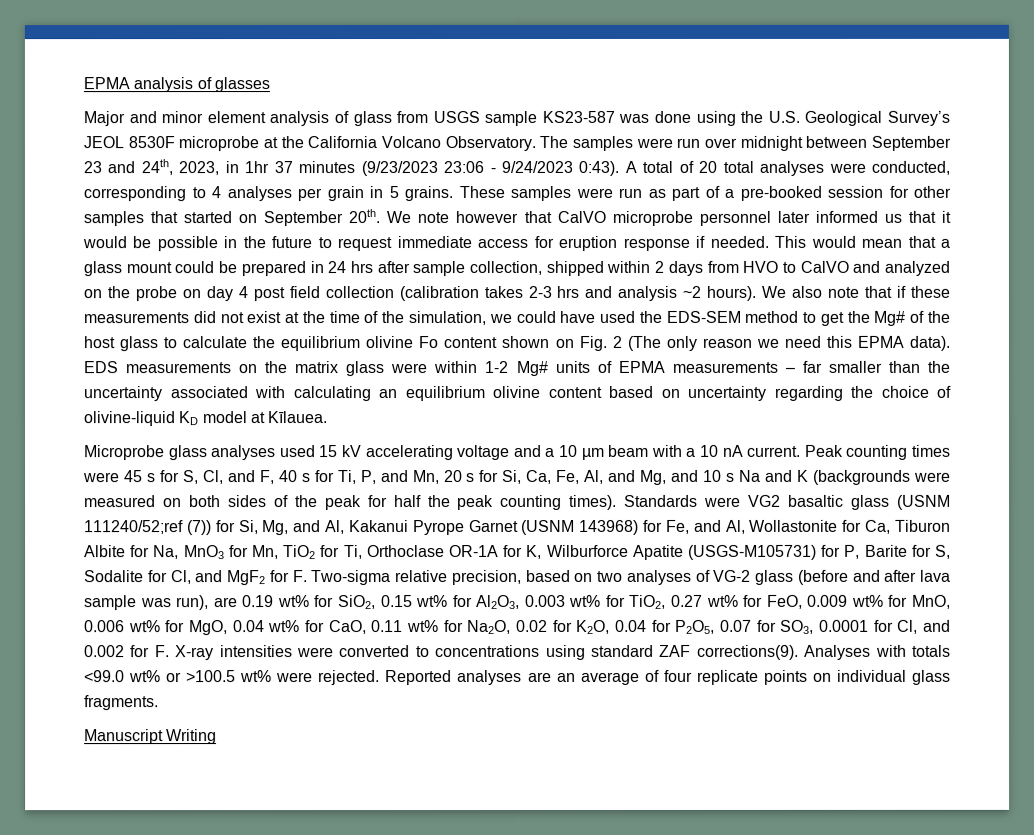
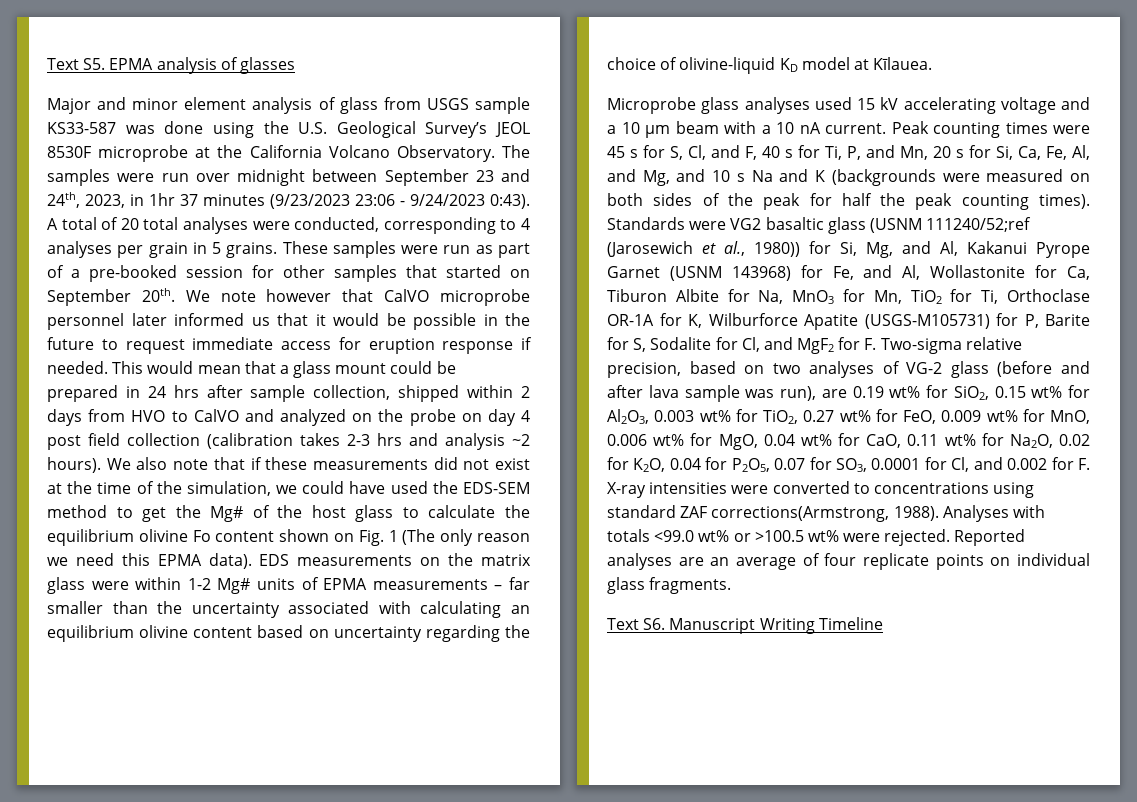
- EPMA analysis of glasses
+ Text S5. EPMA analysis of glasses
- Major and minor element analysis of glass from USGS sample KS23-587 was done using the U.S. Geological Survey’s JEOL 8530F microprobe at the California Volcano Observatory.
+ Major and minor element analysis of glass from USGS sample KS33-587 was done using the U.S. Geological Survey’s JEOL 8530F microprobe at the California Volcano Observatory.
- We also note that if these measurements did not exist at the time of the simulation, we could have used the EDS-SEM method to get the Mg# of the host glass to calculate the equilibrium olivine Fo content shown on Fig. 2 (The only reason we need this EPMA data).
+ We also note that if these measurements did not exist at the time of the simulation, we could have used the EDS-SEM method to get the Mg# of the host glass to calculate the equilibrium olivine Fo content shown on Fig. 1 (The only reason we need this EPMA data).
- Standards were VG2 basaltic glass (USNM 111240/52;ref (7)) for Si, Mg, and Al, Kakanui Pyrope Garnet (USNM 143968) for Fe, and Al, Wollastonite for Ca, Tiburon Albite for Na, MnO3 for Mn, TiO2 for Ti, Orthoclase OR-1A for K, Wilburforce Apatite (USGS-M105731) for P, Barite for S, Sodalite for Cl, and MgF2 for F. Two-sigma relative precision, based on two analyses of VG-2 glass (before and after lava sample was run), are 0.19 wt% for SiO2, 0.15 wt% for Al2O3, 0.003 wt% for TiO2, 0.27 wt% for FeO, 0.009 wt% for MnO, 0.006 wt% for MgO, 0.04 wt% for CaO, 0.11 wt% for Na2O, 0.02 for K2O, 0.04 for P2O5, 0.07 for SO3, 0.0001 for Cl, and 0.002 for F. X-ray intensities were converted to concentrations using standard ZAF corrections(9).
+ Standards were VG2 basaltic glass (USNM 111240/52;ref (Jarosewich et al., 1980)) for Si, Mg, and Al, Kakanui Pyrope Garnet (USNM 143968) for Fe, and Al, Wollastonite for Ca, Tiburon Albite for Na, MnO3 for Mn, TiO2 for Ti, Orthoclase OR-1A for K, Wilburforce Apatite (USGS-M105731) for P, Barite for S, Sodalite for Cl, and MgF2 for F. Two-sigma relative precision, based on two analyses of VG-2 glass (before and after lava sample was run), are 0.19 wt% for SiO2, 0.15 wt% for Al2O3, 0.003 wt% for TiO2, 0.27 wt% for FeO, 0.009 wt% for MnO, 0.006 wt% for MgO, 0.04 wt% for CaO, 0.11 wt% for Na2O, 0.02 for K2O, 0.04 for P2O5, 0.07 for SO3, 0.0001 for Cl, and 0.002 for F. X-ray intensities were converted to concentrations using standard ZAF corrections(Armstrong, 1988).
- Manuscript Writing
+ Text S6. Manuscript Writing Timeline

